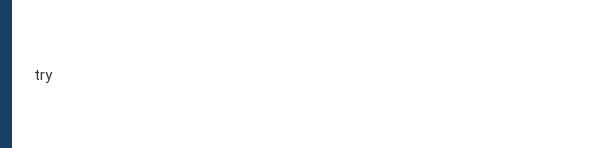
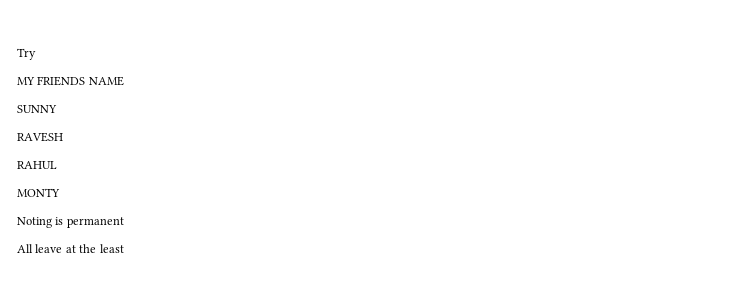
- try
+ Try
+ MY FRIENDS NAME
+ SUNNY
+ RAVESH
+ RAHUL
+ MONTY
+ Noting is permanent
+ All leave at the least

